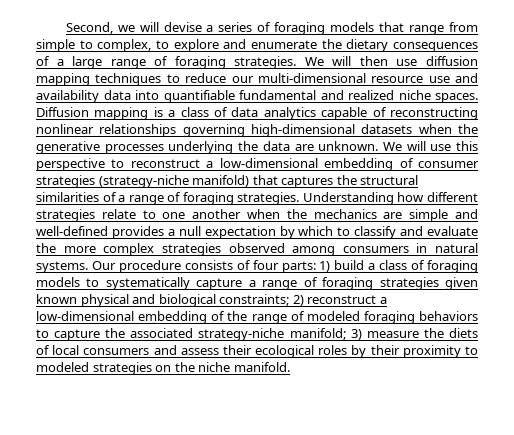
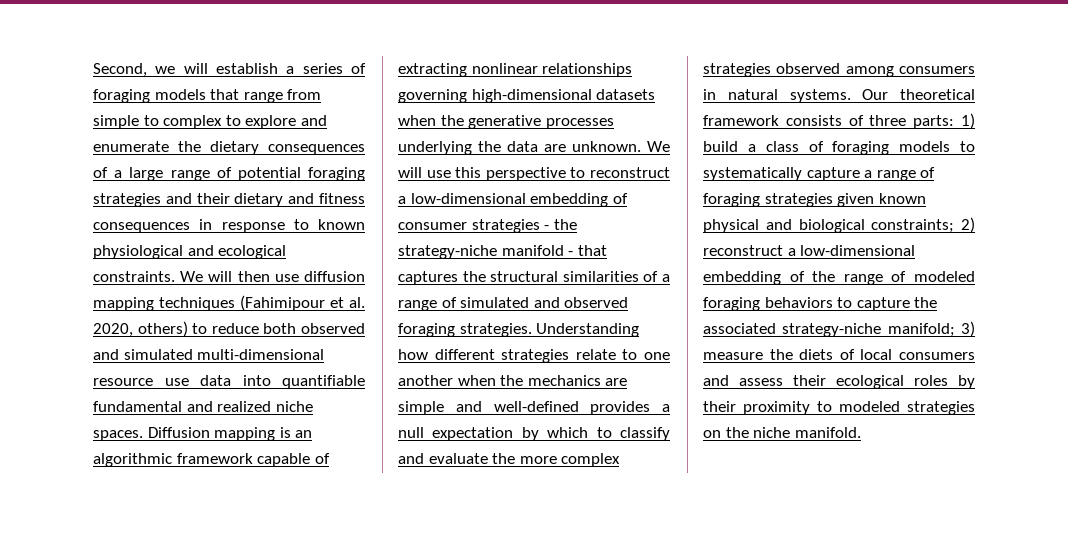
- Second, we will devise a series of foraging models that range from simple to complex, to explore and enumerate the dietary consequences of a large range of foraging strategies.
+ Second, we will establish a series of foraging models that range from simple to complex to explore and enumerate the dietary consequences of a large range of potential foraging strategies and their dietary and fitness consequences in response to known physiological and ecological constraints.
- We will then use diffusion mapping techniques to reduce our multi-dimensional resource use and availability data into quantifiable fundamental and realized niche spaces.
+ We will then use diffusion mapping techniques (Fahimipour et al. 2020, others) to reduce both observed and simulated multi-dimensional resource use data into quantifiable fundamental and realized niche spaces.
- Diffusion mapping is a class of data analytics capable of reconstructing nonlinear relationships governing high-dimensional datasets when the generative processes underlying the data are unknown.
+ Diffusion mapping is an algorithmic framework capable of extracting nonlinear relationships governing high-dimensional datasets when the generative processes underlying the data are unknown.
- We will use this perspective to reconstruct a low-dimensional embedding of consumer strategies (strategy-niche manifold) that captures the structural similarities of a range of foraging strategies.
+ We will use this perspective to reconstruct a low-dimensional embedding of consumer strategies - the strategy-niche manifold - that captures the structural similarities of a range of simulated and observed foraging strategies.
- Our procedure consists of four parts:
+ Our theoretical framework consists of three parts:

